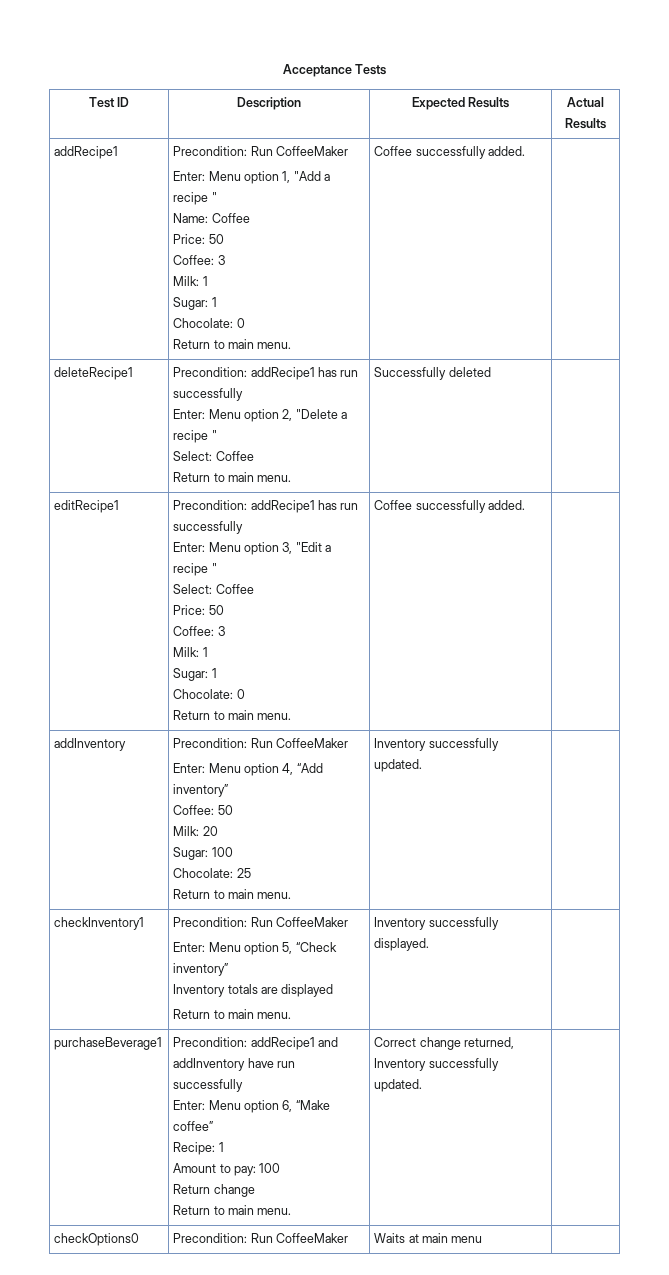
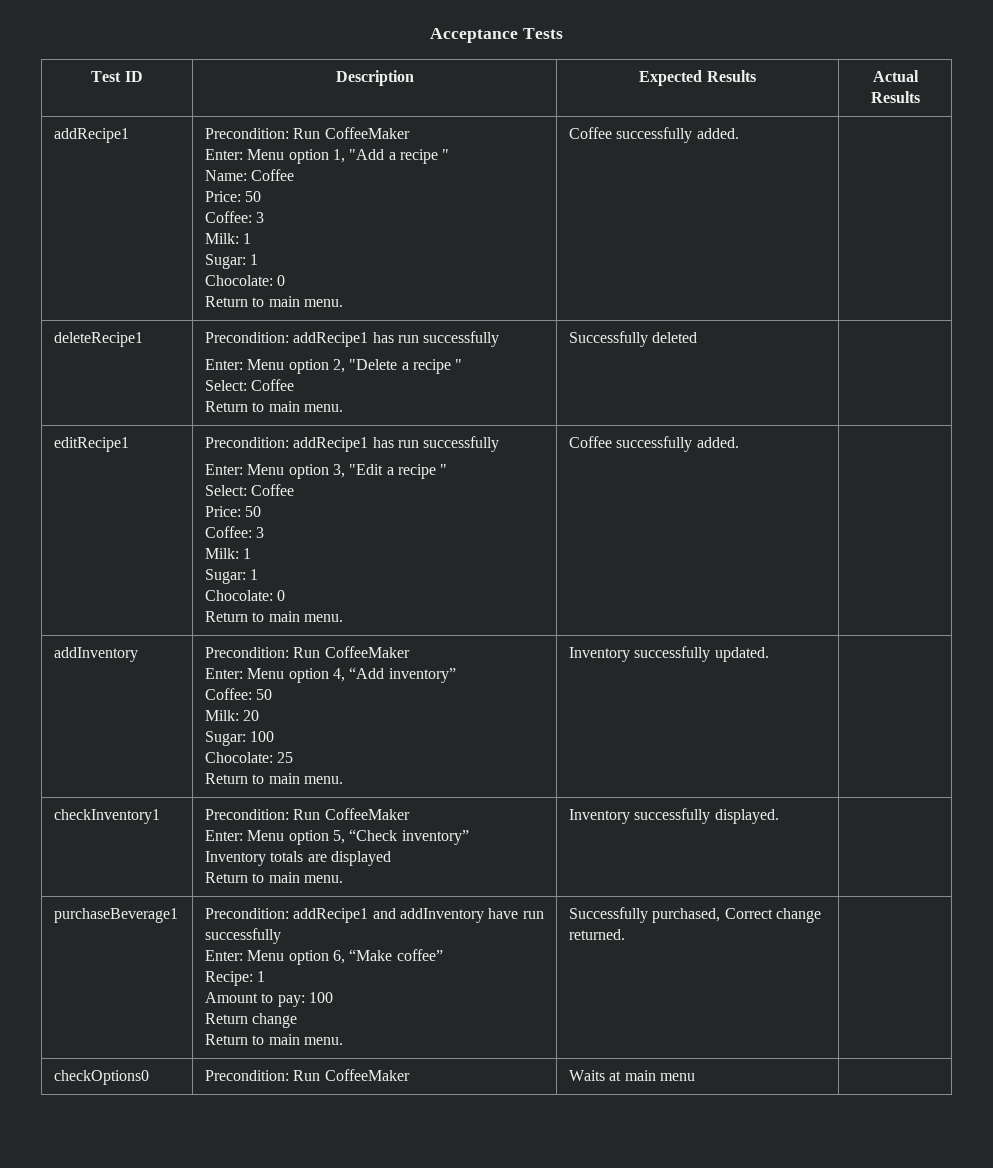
  purchaseBeverage1 | Precondition: addRecipe1 and addInventory have run successfully
  Enter: Menu option 6, “Make coffee”
  Recipe: 1
  Amount to pay: 100
  Return change
- Return to main menu. | Correct change returned, Inventory successfully updated. |
+ Return to main menu. | Successfully purchased, Correct change returned. |

